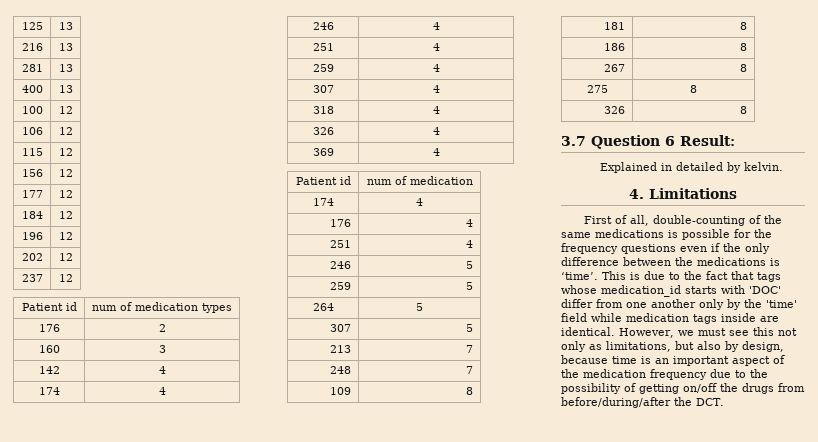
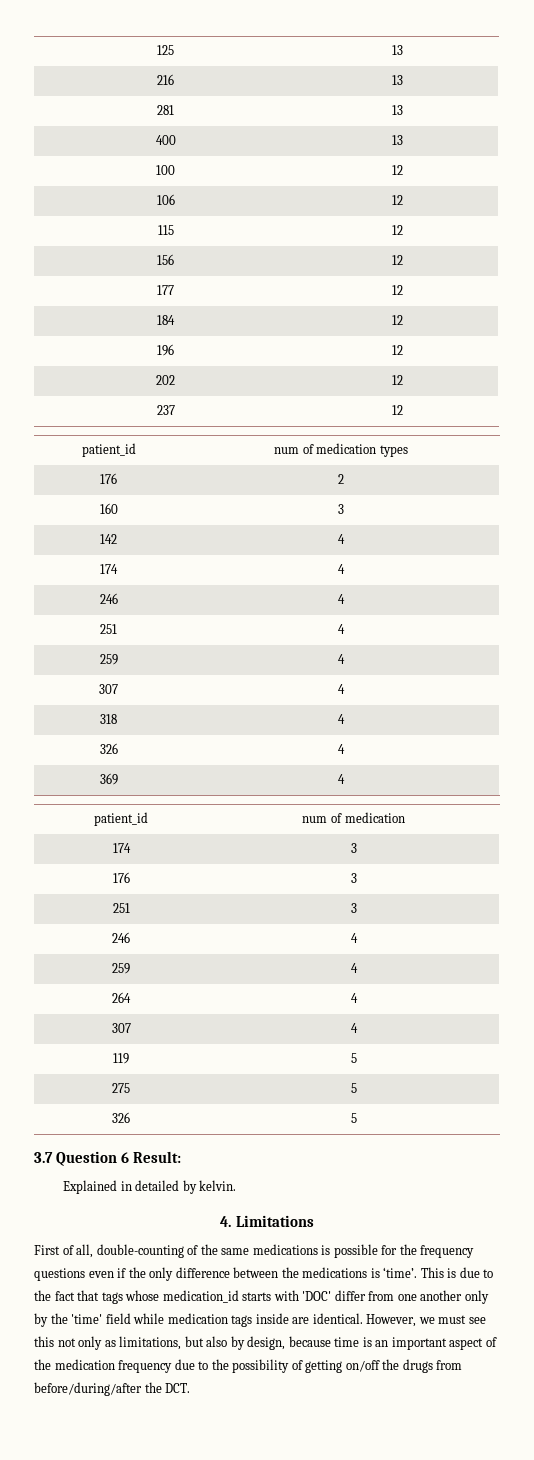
- Patient id | num of medication types
+ patient_id | num of medication types
  369 | 4
- Patient id | num of medication
- 174 | 4
- 176 | 4
- 251 | 4
- 246 | 5
- 259 | 5
+ patient_id | num of medication
+ 174 | 3
+ 176 | 3
+ 251 | 3
+ 246 | 4
+ 259 | 4
- 264 | 5
- 307 | 5
- 213 | 7
- 248 | 7
- 109 | 8
- 181 | 8
- 186 | 8
- 267 | 8
+ 264 | 4
+ 307 | 4
+ 119 | 5
- 275 | 8
- 326 | 8
+ 275 | 5
+ 326 | 5

